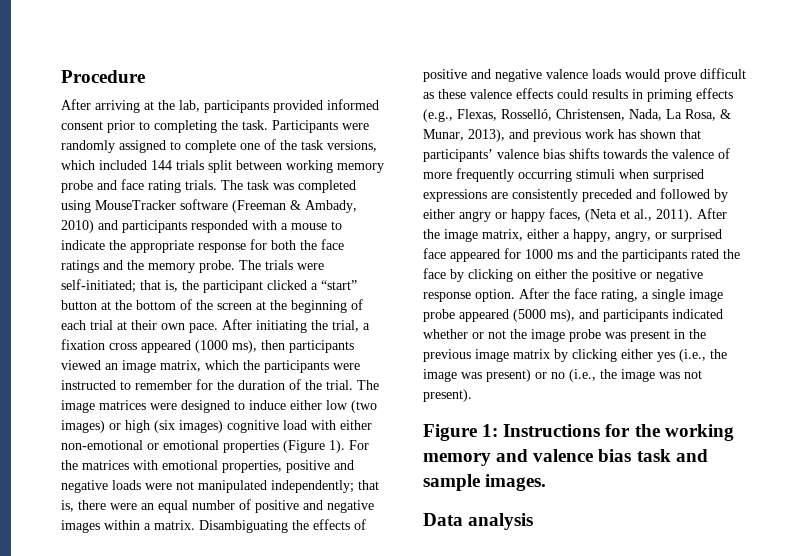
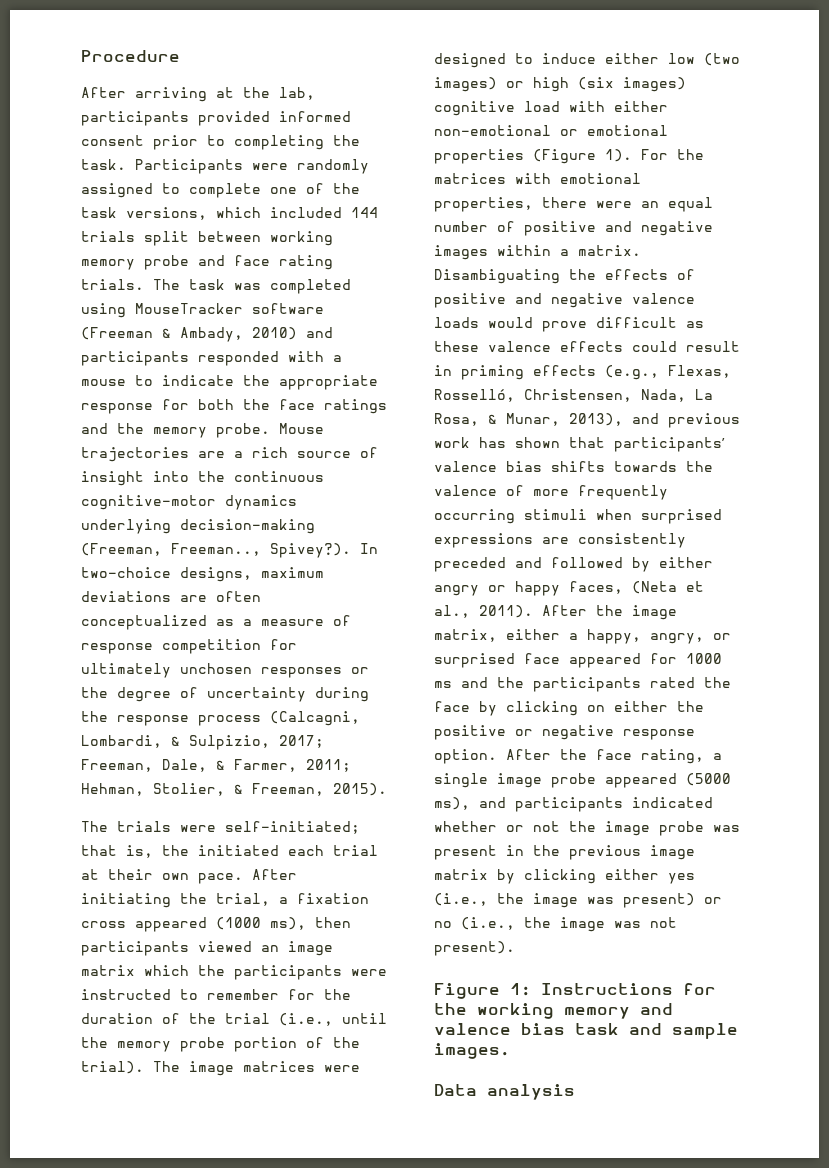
- The task was completed using MouseTracker software (Freeman & Ambady, 2010) and participants responded with a mouse to indicate the appropriate response for both the face ratings and the memory probe. The trials were self-initiated; that is, the participant clicked a “start” button at the bottom of the screen at the beginning of each trial at their own pace.
+ The task was completed using MouseTracker software (Freeman & Ambady, 2010) and participants responded with a mouse to indicate the appropriate response for both the face ratings and the memory probe. Mouse trajectories are a rich source of insight into the continuous cognitive-motor dynamics underlying decision-making (Freeman, Freeman.., Spivey?). In two-choice designs, maximum deviations are often conceptualized as a measure of response competition for ultimately unchosen responses or the degree of uncertainty during the response process (Calcagni, Lombardi, & Sulpizio, 2017; Freeman, Dale, & Farmer, 2011; Hehman, Stolier, & Freeman, 2015).
+ The trials were self-initiated; that is, the initiated each trial at their own pace.
- After initiating the trial, a fixation cross appeared (1000 ms), then participants viewed an image matrix, which the participants were instructed to remember for the duration of the trial.
+ After initiating the trial, a fixation cross appeared (1000 ms), then participants viewed an image matrix which the participants were instructed to remember for the duration of the trial (i.e., until the memory probe portion of the trial).
- For the matrices with emotional properties, positive and negative loads were not manipulated independently; that is, there were an equal number of positive and negative images within a matrix.
+ For the matrices with emotional properties, there were an equal number of positive and negative images within a matrix.
- Disambiguating the effects of positive and negative valence loads would prove difficult as these valence effects could results in priming effects (e.g., Flexas, Rosselló, Christensen, Nada, La Rosa, & Munar, 2013), and previous work has shown that participants’ valence bias shifts towards the valence of more frequently occurring stimuli when surprised expressions are consistently preceded and followed by either angry or happy faces, (Neta et al., 2011).
+ Disambiguating the effects of positive and negative valence loads would prove difficult as these valence effects could result in priming effects (e.g., Flexas, Rosselló, Christensen, Nada, La Rosa, & Munar, 2013), and previous work has shown that participants’ valence bias shifts towards the valence of more frequently occurring stimuli when surprised expressions are consistently preceded and followed by either angry or happy faces, (Neta et al., 2011).

